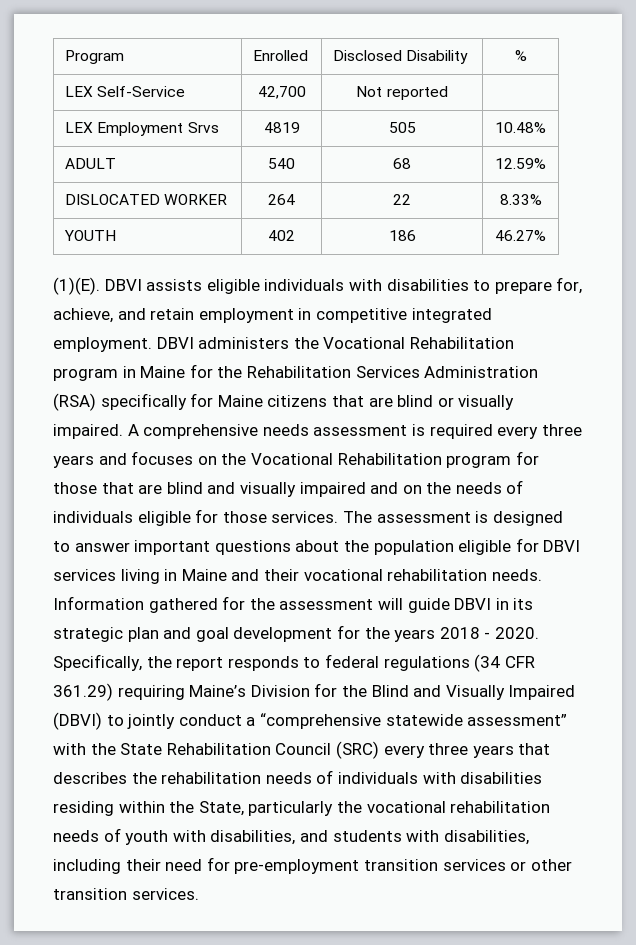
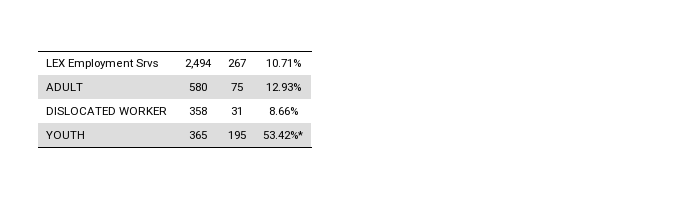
- Program | Enrolled | Disclosed Disability | %
- LEX Self-Service | 42,700 | Not reported |
- LEX Employment Srvs | 4819 | 505 | 10.48%
- ADULT | 540 | 68 | 12.59%
- DISLOCATED WORKER | 264 | 22 | 8.33%
- YOUTH | 402 | 186 | 46.27%
- (1)(E). DBVI assists eligible individuals with disabilities to prepare for, achieve, and retain employment in competitive integrated employment. DBVI administers the Vocational Rehabilitation program in Maine for the Rehabilitation Services Administration (RSA) specifically for Maine citizens that are blind or visually impaired. A comprehensive needs assessment is required every three years and focuses on the Vocational Rehabilitation program for those that are blind and visually impaired and on the needs of individuals eligible for those services. The assessment is designed to answer important questions about the population eligible for DBVI services living in Maine and their vocational rehabilitation needs. Information gathered for the assessment will guide DBVI in its strategic plan and goal development for the years 2018 - 2020. Specifically, the report responds to federal regulations (34 CFR 361.29) requiring Maine’s Division for the Blind and Visually Impaired (DBVI) to jointly conduct a “comprehensive statewide assessment” with the State Rehabilitation Council (SRC) every three years that describes the rehabilitation needs of individuals with disabilities residing within the State, particularly the vocational rehabilitation needs of youth with disabilities, and students with disabilities, including their need for pre-employment transition services or other transition services.
+ LEX Employment Srvs | 2,494 | 267 | 10.71%
+ ADULT | 580 | 75 | 12.93%
+ DISLOCATED WORKER | 358 | 31 | 8.66%
+ YOUTH | 365 | 195 | 53.42%*

